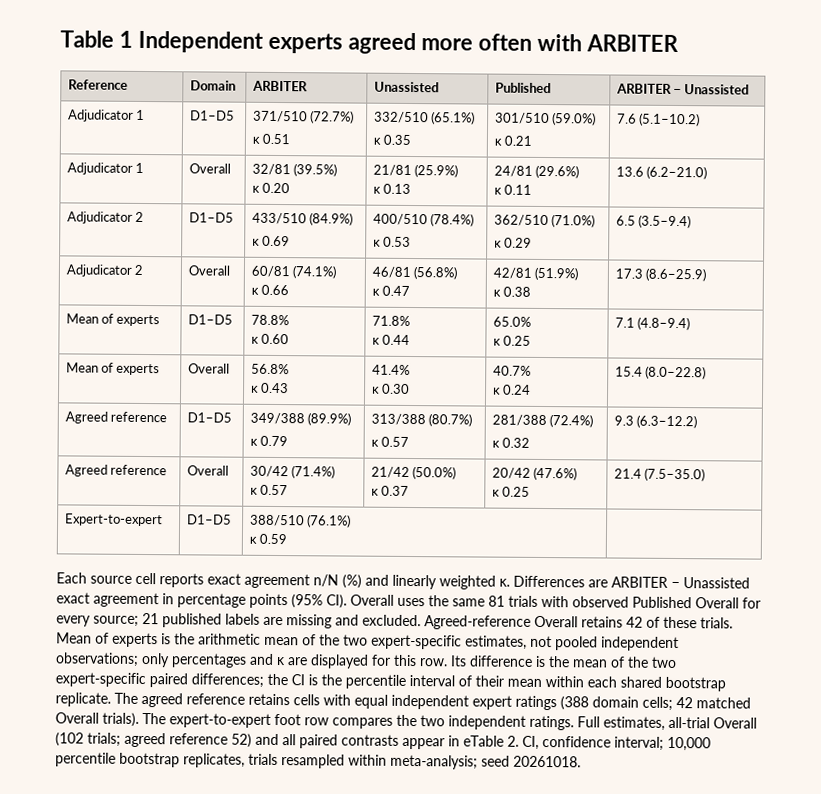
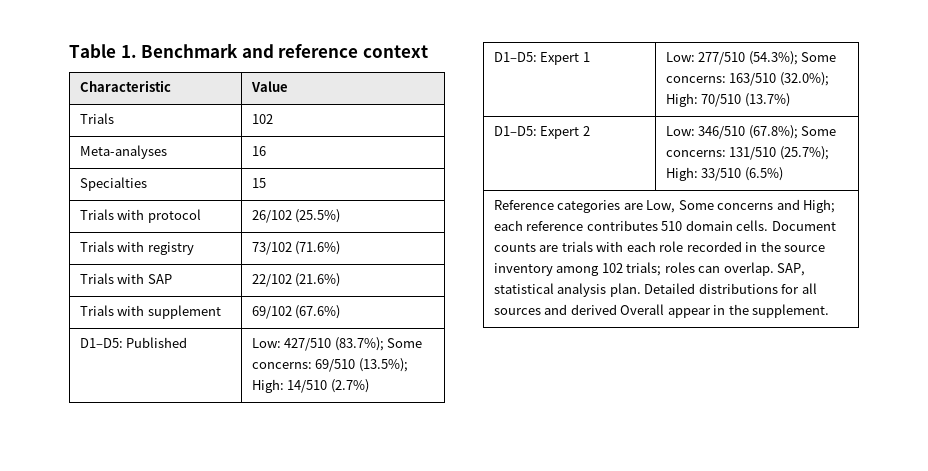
- Table 1 Independent experts agreed more often with ARBITER
- Reference | Domain | ARBITER | Unassisted | Published | ARBITER − Unassisted
- Adjudicator 1 | D1–D5 | 371/510 (72.7%)
- κ 0.51 | 332/510 (65.1%)
- κ 0.35 | 301/510 (59.0%)
- κ 0.21 | 7.6 (5.1–10.2)
- Adjudicator 1 | Overall | 32/81 (39.5%)
- κ 0.20 | 21/81 (25.9%)
- κ 0.13 | 24/81 (29.6%)
- κ 0.11 | 13.6 (6.2–21.0)
- Adjudicator 2 | D1–D5 | 433/510 (84.9%)
- κ 0.69 | 400/510 (78.4%)
- κ 0.53 | 362/510 (71.0%)
- κ 0.29 | 6.5 (3.5–9.4)
- Adjudicator 2 | Overall | 60/81 (74.1%)
- κ 0.66 | 46/81 (56.8%)
- κ 0.47 | 42/81 (51.9%)
- κ 0.38 | 17.3 (8.6–25.9)
- Mean of experts | D1–D5 | 78.8%
- κ 0.60 | 71.8%
- κ 0.44 | 65.0%
- κ 0.25 | 7.1 (4.8–9.4)
- Mean of experts | Overall | 56.8%
- κ 0.43 | 41.4%
- κ 0.30 | 40.7%
- κ 0.24 | 15.4 (8.0–22.8)
- Agreed reference | D1–D5 | 349/388 (89.9%)
- κ 0.79 | 313/388 (80.7%)
- κ 0.57 | 281/388 (72.4%)
- κ 0.32 | 9.3 (6.3–12.2)
- Agreed reference | Overall | 30/42 (71.4%)
- κ 0.57 | 21/42 (50.0%)
- κ 0.37 | 20/42 (47.6%)
- κ 0.25 | 21.4 (7.5–35.0)
- Expert-to-expert | D1–D5 | 388/510 (76.1%)
- κ 0.59 |
- Each source cell reports exact agreement n/N (%) and linearly weighted κ. Differences are ARBITER − Unassisted exact agreement in percentage points (95% CI). Overall uses the same 81 trials with observed Published Overall for every source; 21 published labels are missing and excluded. Agreed-reference Overall retains 42 of these trials. Mean of experts is the arithmetic mean of the two expert-specific estimates, not pooled independent observations; only percentages and κ are displayed for this row. Its difference is the mean of the two expert-specific paired differences; the CI is the percentile interval of their mean within each shared bootstrap replicate. The agreed reference retains cells with equal independent expert ratings (388 domain cells; 42 matched Overall trials). The expert-to-expert foot row compares the two independent ratings. Full estimates, all-trial Overall (102 trials; agreed reference 52) and all paired contrasts appear in eTable 2. CI, confidence interval; 10,000 percentile bootstrap replicates, trials resampled within meta-analysis; seed 20261018.
+ Table 1. Benchmark and reference context
+ Characteristic | Value
+ Trials | 102
+ Meta-analyses | 16
+ Specialties | 15
+ Trials with protocol | 26/102 (25.5%)
+ Trials with registry | 73/102 (71.6%)
+ Trials with SAP | 22/102 (21.6%)
+ Trials with supplement | 69/102 (67.6%)
+ D1–D5: Published | Low: 427/510 (83.7%); Some concerns: 69/510 (13.5%); High: 14/510 (2.7%)
+ D1–D5: Expert 1 | Low: 277/510 (54.3%); Some concerns: 163/510 (32.0%); High: 70/510 (13.7%)
+ D1–D5: Expert 2 | Low: 346/510 (67.8%); Some concerns: 131/510 (25.7%); High: 33/510 (6.5%)
+ Reference categories are Low, Some concerns and High; each reference contributes 510 domain cells. Document counts are trials with each role recorded in the source inventory among 102 trials; roles can overlap. SAP, statistical analysis plan. Detailed distributions for all sources and derived Overall appear in the supplement.

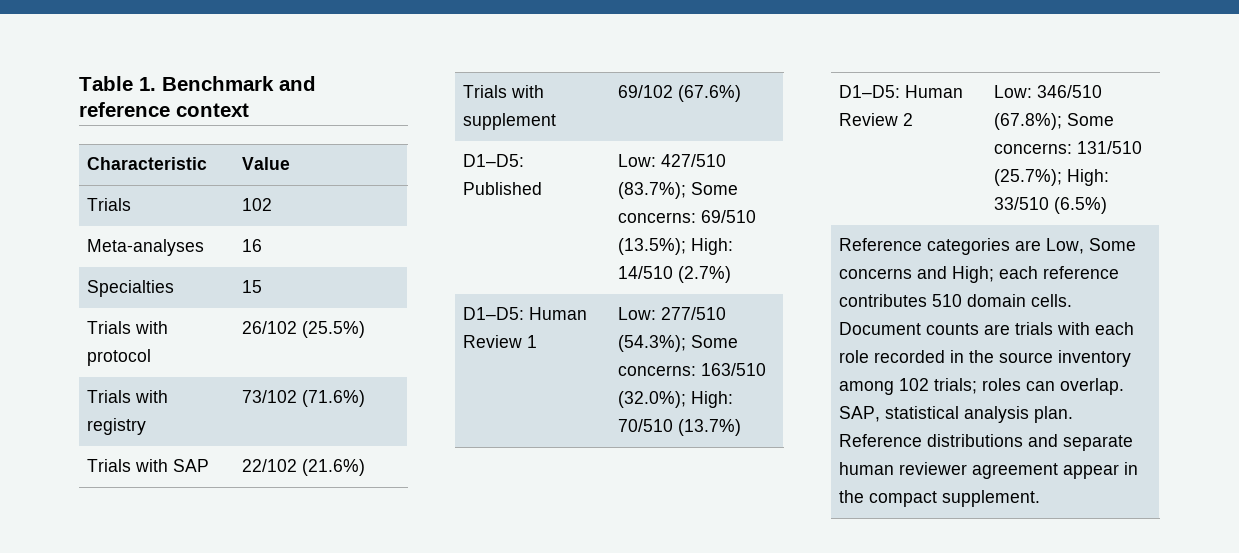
- D1–D5: Expert 1 | Low: 277/510 (54.3%); Some concerns: 163/510 (32.0%); High: 70/510 (13.7%)
+ D1–D5: Human Review 1 | Low: 277/510 (54.3%); Some concerns: 163/510 (32.0%); High: 70/510 (13.7%)
- D1–D5: Expert 2 | Low: 346/510 (67.8%); Some concerns: 131/510 (25.7%); High: 33/510 (6.5%)
+ D1–D5: Human Review 2 | Low: 346/510 (67.8%); Some concerns: 131/510 (25.7%); High: 33/510 (6.5%)
- Detailed distributions for all sources and derived Overall appear in the supplement.
+ Reference distributions and separate human reviewer agreement appear in the compact supplement.

